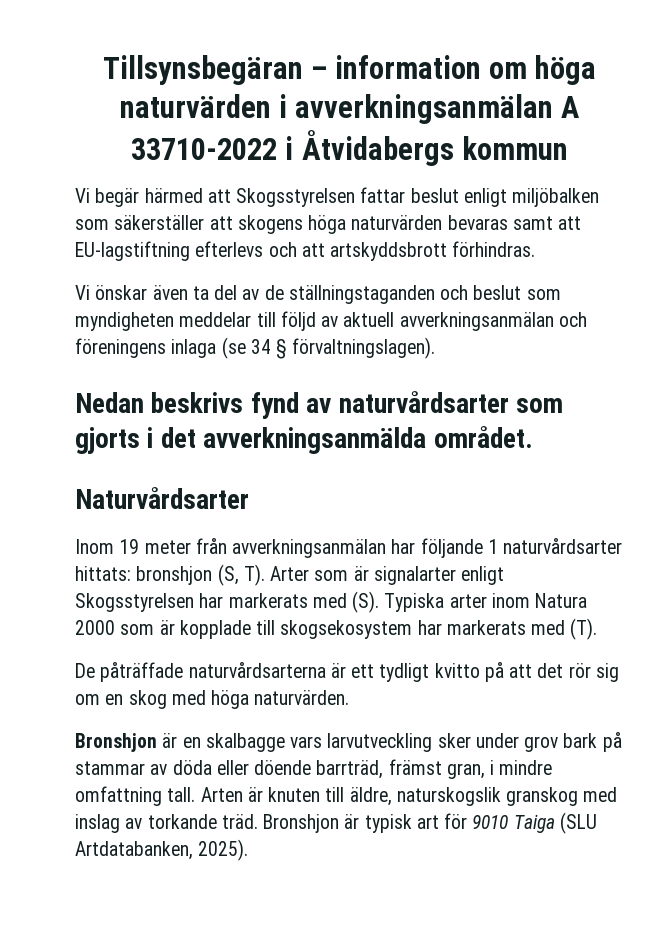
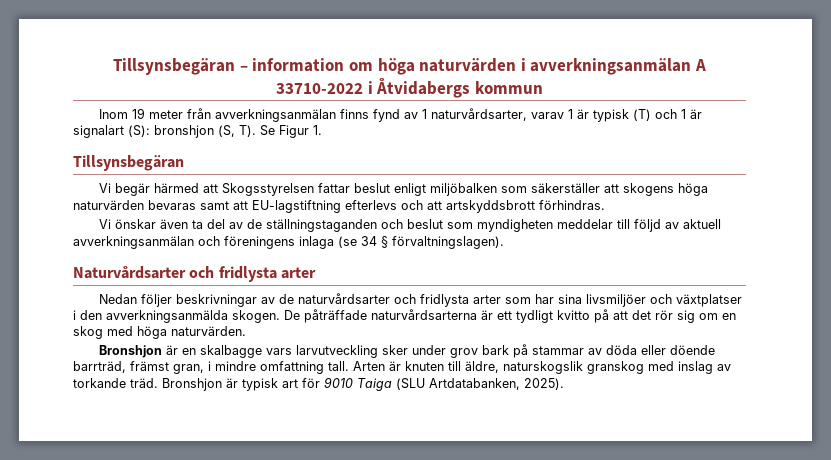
+ Inom 19 meter från avverkningsanmälan finns fynd av 1 naturvårdsarter, varav 1 är typisk (T) och 1 är signalart (S): bronshjon (S, T). Se Figur 1.
+ Tillsynsbegäran
- Nedan beskrivs fynd av naturvårdsarter som gjorts i det avverkningsanmälda området.
- Naturvårdsarter
- Inom 19 meter från avverkningsanmälan har följande 1 naturvårdsarter hittats: bronshjon (S, T). Arter som är signalarter enligt Skogsstyrelsen har markerats med (S). Typiska arter inom Natura 2000 som är kopplade till skogsekosystem har markerats med (T).
- De påträffade naturvårdsarterna är ett tydligt kvitto på att det rör sig om en skog med höga naturvärden.
+ Naturvårdsarter och fridlysta arter
+ Nedan följer beskrivningar av de naturvårdsarter och fridlysta arter som har sina livsmiljöer och växtplatser i den avverkningsanmälda skogen. De påträffade naturvårdsarterna är ett tydligt kvitto på att det rör sig om en skog med höga naturvärden.

